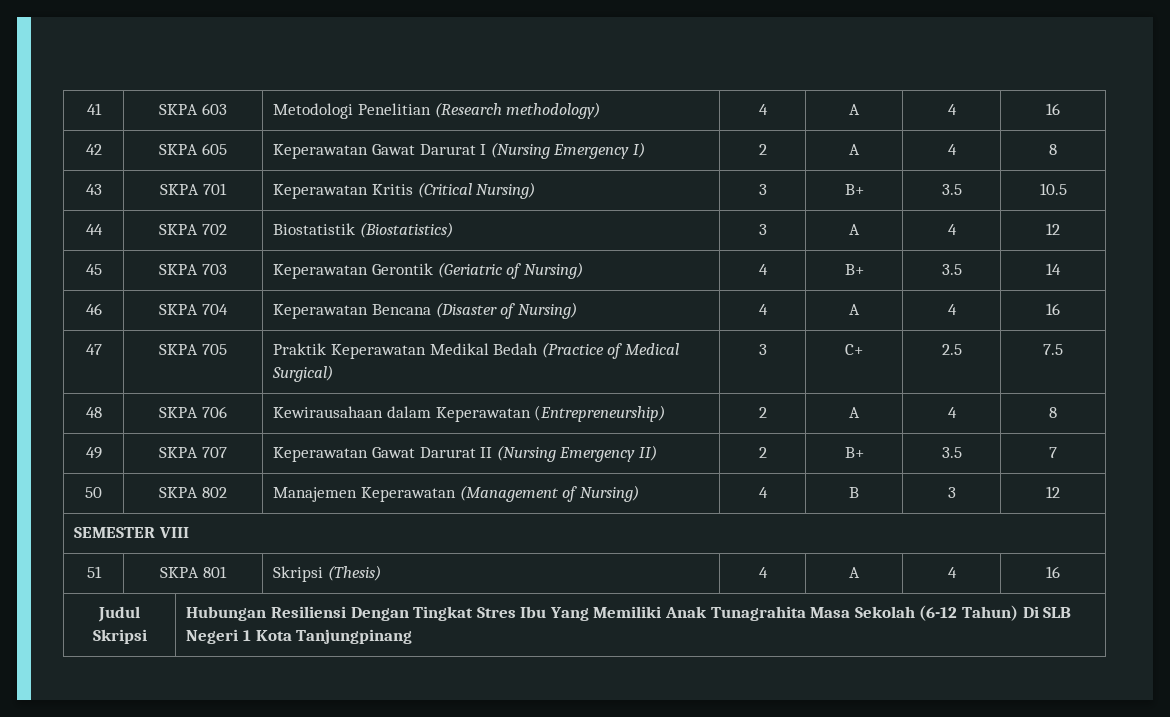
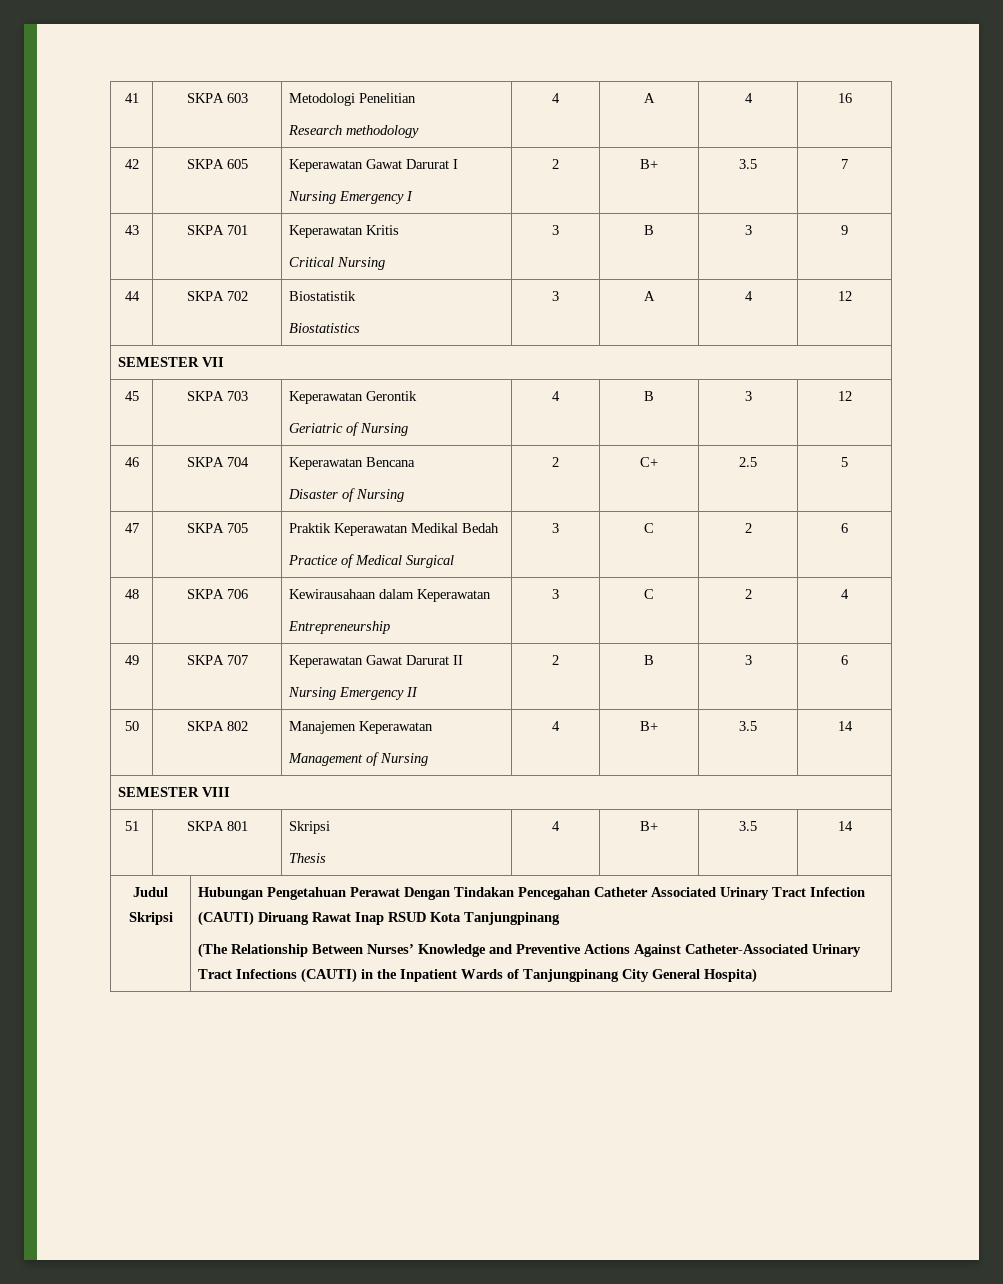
- 41 | SKPA 603 | Metodologi Penelitian (Research methodology) | 4 | A | 4 | 16
+ 41 | SKPA 603 | Metodologi Penelitian
+ Research methodology | 4 | A | 4 | 16
- 42 | SKPA 605 | Keperawatan Gawat Darurat I (Nursing Emergency I) | 2 | A | 4 | 8
+ 42 | SKPA 605 | Keperawatan Gawat Darurat I
+ Nursing Emergency I | 2 | B+ | 3.5 | 7
- 43 | SKPA 701 | Keperawatan Kritis (Critical Nursing) | 3 | B+ | 3.5 | 10.5
+ 43 | SKPA 701 | Keperawatan Kritis
+ Critical Nursing | 3 | B | 3 | 9
- 44 | SKPA 702 | Biostatistik (Biostatistics) | 3 | A | 4 | 12
+ 44 | SKPA 702 | Biostatistik
+ Biostatistics | 3 | A | 4 | 12
+ SEMESTER VII
- 45 | SKPA 703 | Keperawatan Gerontik (Geriatric of Nursing) | 4 | B+ | 3.5 | 14
+ 45 | SKPA 703 | Keperawatan Gerontik
+ Geriatric of Nursing | 4 | B | 3 | 12
- 46 | SKPA 704 | Keperawatan Bencana (Disaster of Nursing) | 4 | A | 4 | 16
+ 46 | SKPA 704 | Keperawatan Bencana
+ Disaster of Nursing | 2 | C+ | 2.5 | 5
- 47 | SKPA 705 | Praktik Keperawatan Medikal Bedah (Practice of Medical Surgical) | 3 | C+ | 2.5 | 7.5
+ 47 | SKPA 705 | Praktik Keperawatan Medikal Bedah
+ Practice of Medical Surgical | 3 | C | 2 | 6
- 48 | SKPA 706 | Kewirausahaan dalam Keperawatan (Entrepreneurship) | 2 | A | 4 | 8
+ 48 | SKPA 706 | Kewirausahaan dalam Keperawatan
+ Entrepreneurship | 3 | C | 2 | 4
- 49 | SKPA 707 | Keperawatan Gawat Darurat II (Nursing Emergency II) | 2 | B+ | 3.5 | 7
+ 49 | SKPA 707 | Keperawatan Gawat Darurat II
+ Nursing Emergency II | 2 | B | 3 | 6
- 50 | SKPA 802 | Manajemen Keperawatan (Management of Nursing) | 4 | B | 3 | 12
+ 50 | SKPA 802 | Manajemen Keperawatan
+ Management of Nursing | 4 | B+ | 3.5 | 14
- 51 | SKPA 801 | Skripsi (Thesis) | 4 | A | 4 | 16
+ 51 | SKPA 801 | Skripsi
+ Thesis | 4 | B+ | 3.5 | 14
- Hubungan Resiliensi Dengan Tingkat Stres Ibu Yang Memiliki Anak Tunagrahita Masa Sekolah (6-12 Tahun) Di SLB Negeri 1 Kota Tanjungpinang
+ Hubungan Pengetahuan Perawat Dengan Tindakan Pencegahan Catheter Associated Urinary Tract Infection (CAUTI) Diruang Rawat Inap RSUD Kota Tanjungpinang
+ (The Relationship Between Nurses’ Knowledge and Preventive Actions Against Catheter-Associated Urinary Tract Infections (CAUTI) in the Inpatient Wards of Tanjungpinang City General Hospita)

